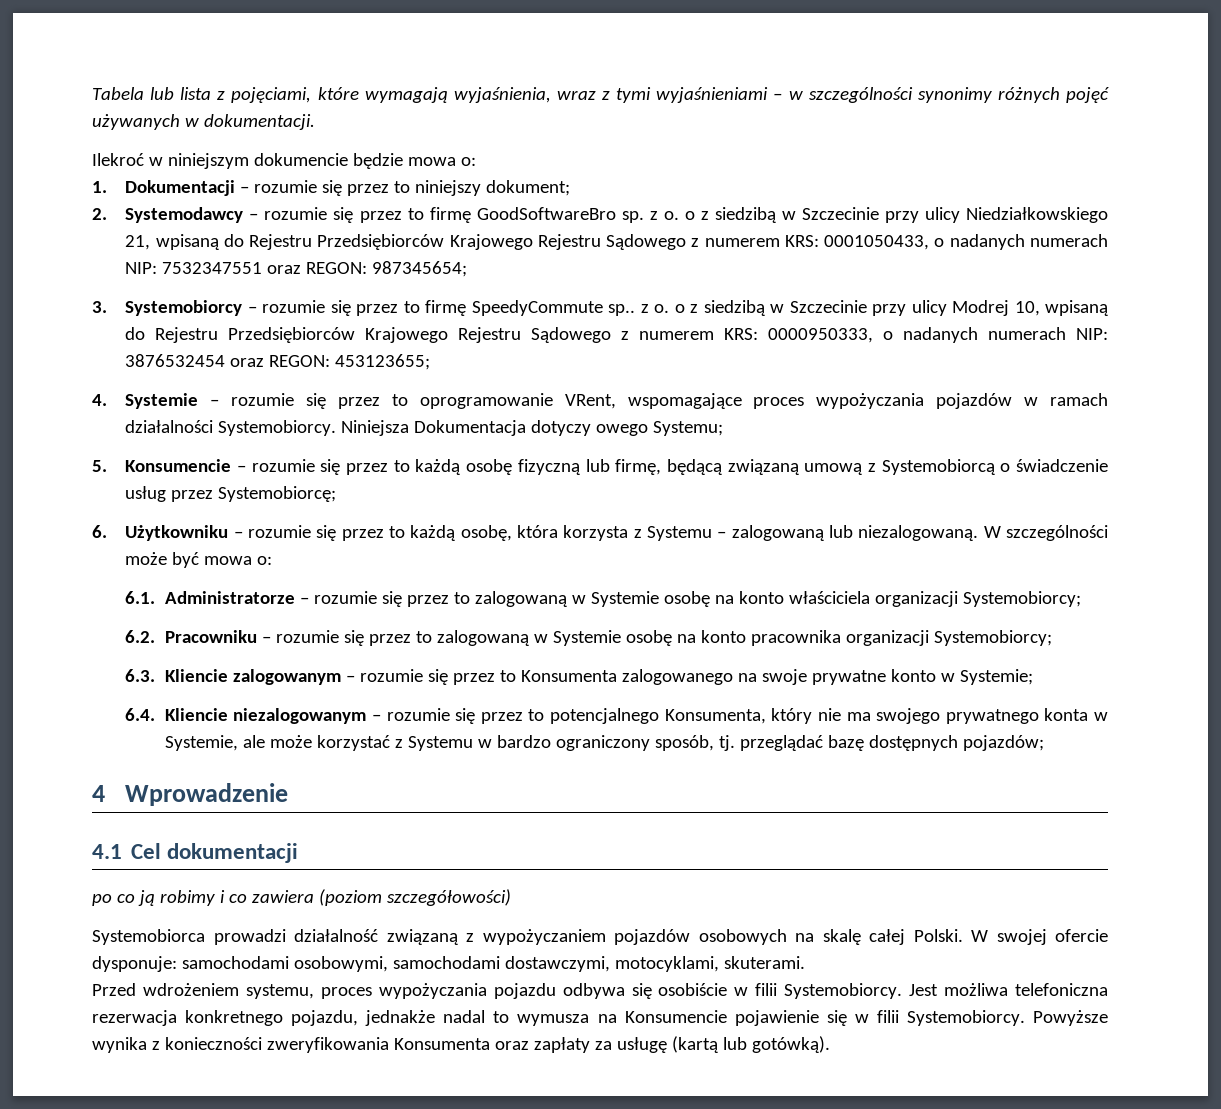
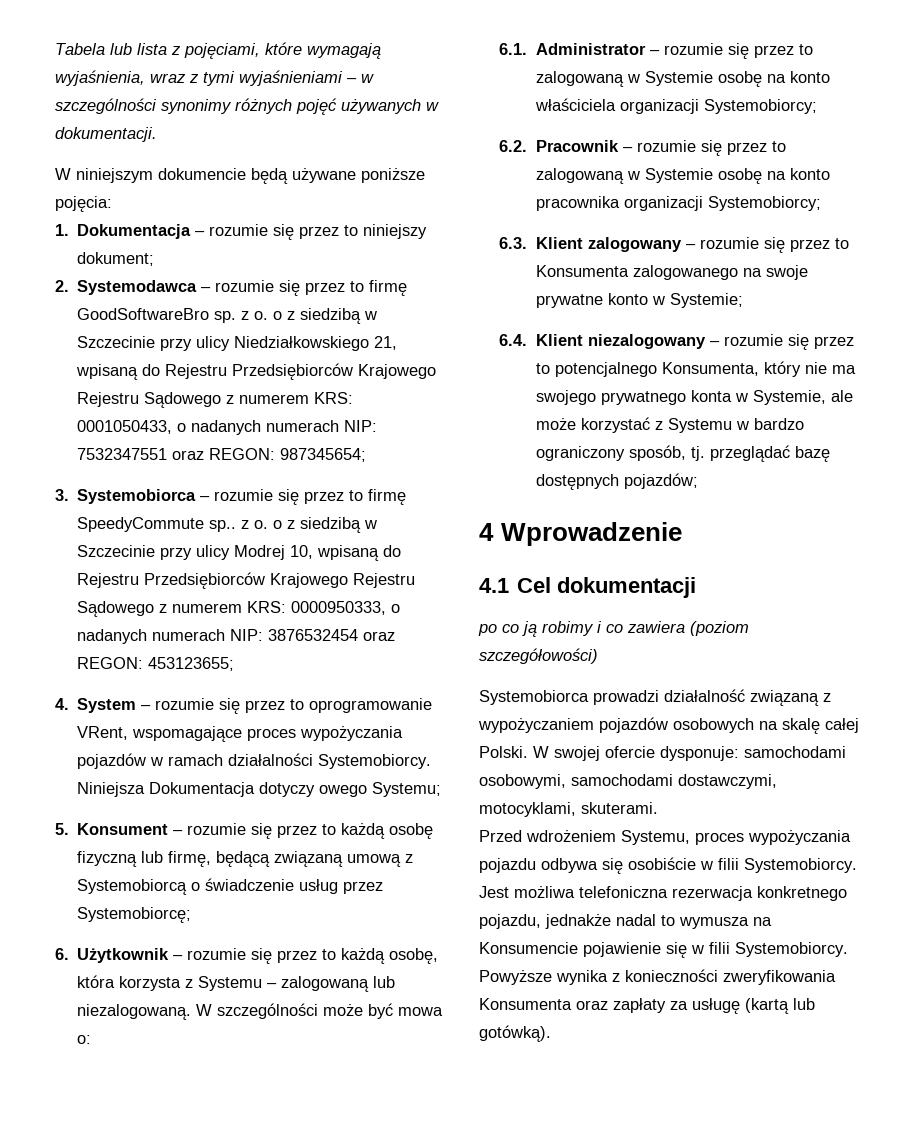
- Ilekroć w niniejszym dokumencie będzie mowa o:
+ W niniejszym dokumencie będą używane poniższe pojęcia:
- 1. Dokumentacji – rozumie się przez to niniejszy dokument;
+ 1. Dokumentacja – rozumie się przez to niniejszy dokument;
- 2. Systemodawcy – rozumie się przez to firmę GoodSoftwareBro sp. z o. o z siedzibą w Szczecinie przy ulicy Niedziałkowskiego 21, wpisaną do Rejestru Przedsiębiorców Krajowego Rejestru Sądowego z numerem KRS: 0001050433, o nadanych numerach NIP: 7532347551 oraz REGON: 987345654;
+ 2. Systemodawca – rozumie się przez to firmę GoodSoftwareBro sp. z o. o z siedzibą w Szczecinie przy ulicy Niedziałkowskiego 21, wpisaną do Rejestru Przedsiębiorców Krajowego Rejestru Sądowego z numerem KRS: 0001050433, o nadanych numerach NIP: 7532347551 oraz REGON: 987345654;
- 3. Systemobiorcy – rozumie się przez to firmę SpeedyCommute sp.. z o. o z siedzibą w Szczecinie przy ulicy Modrej 10, wpisaną do Rejestru Przedsiębiorców Krajowego Rejestru Sądowego z numerem KRS: 0000950333, o nadanych numerach NIP: 3876532454 oraz REGON: 453123655;
+ 3. Systemobiorca – rozumie się przez to firmę SpeedyCommute sp.. z o. o z siedzibą w Szczecinie przy ulicy Modrej 10, wpisaną do Rejestru Przedsiębiorców Krajowego Rejestru Sądowego z numerem KRS: 0000950333, o nadanych numerach NIP: 3876532454 oraz REGON: 453123655;
- 4. Systemie – rozumie się przez to oprogramowanie VRent, wspomagające proces wypożyczania pojazdów w ramach działalności Systemobiorcy.
+ 4. System – rozumie się przez to oprogramowanie VRent, wspomagające proces wypożyczania pojazdów w ramach działalności Systemobiorcy.
- 5. Konsumencie – rozumie się przez to każdą osobę fizyczną lub firmę, będącą związaną umową z Systemobiorcą o świadczenie usług przez Systemobiorcę;
+ 5. Konsument – rozumie się przez to każdą osobę fizyczną lub firmę, będącą związaną umową z Systemobiorcą o świadczenie usług przez Systemobiorcę;
- 6. Użytkowniku – rozumie się przez to każdą osobę, która korzysta z Systemu – zalogowaną lub niezalogowaną.
+ 6. Użytkownik – rozumie się przez to każdą osobę, która korzysta z Systemu – zalogowaną lub niezalogowaną.
- 6.1. Administratorze – rozumie się przez to zalogowaną w Systemie osobę na konto właściciela organizacji Systemobiorcy;
+ 6.1. Administrator – rozumie się przez to zalogowaną w Systemie osobę na konto właściciela organizacji Systemobiorcy;
- 6.2. Pracowniku – rozumie się przez to zalogowaną w Systemie osobę na konto pracownika organizacji Systemobiorcy;
+ 6.2. Pracownik – rozumie się przez to zalogowaną w Systemie osobę na konto pracownika organizacji Systemobiorcy;
- 6.3. Kliencie zalogowanym – rozumie się przez to Konsumenta zalogowanego na swoje prywatne konto w Systemie;
+ 6.3. Klient zalogowany – rozumie się przez to Konsumenta zalogowanego na swoje prywatne konto w Systemie;
- 6.4. Kliencie niezalogowanym – rozumie się przez to potencjalnego Konsumenta, który nie ma swojego prywatnego konta w Systemie, ale może korzystać z Systemu w bardzo ograniczony sposób, tj. przeglądać bazę dostępnych pojazdów;
+ 6.4. Klient niezalogowany – rozumie się przez to potencjalnego Konsumenta, który nie ma swojego prywatnego konta w Systemie, ale może korzystać z Systemu w bardzo ograniczony sposób, tj. przeglądać bazę dostępnych pojazdów;
- Przed wdrożeniem systemu, proces wypożyczania pojazdu odbywa się osobiście w filii Systemobiorcy.
+ Przed wdrożeniem Systemu, proces wypożyczania pojazdu odbywa się osobiście w filii Systemobiorcy.

